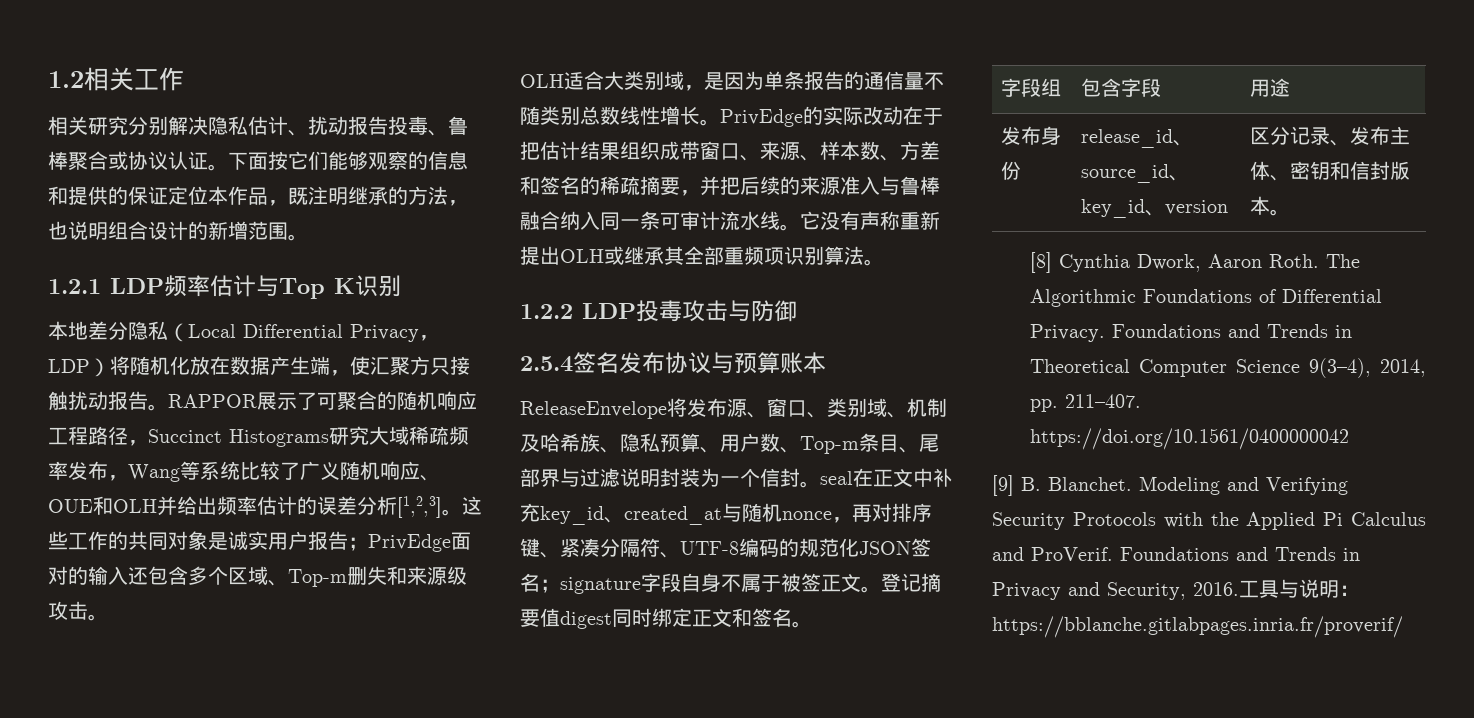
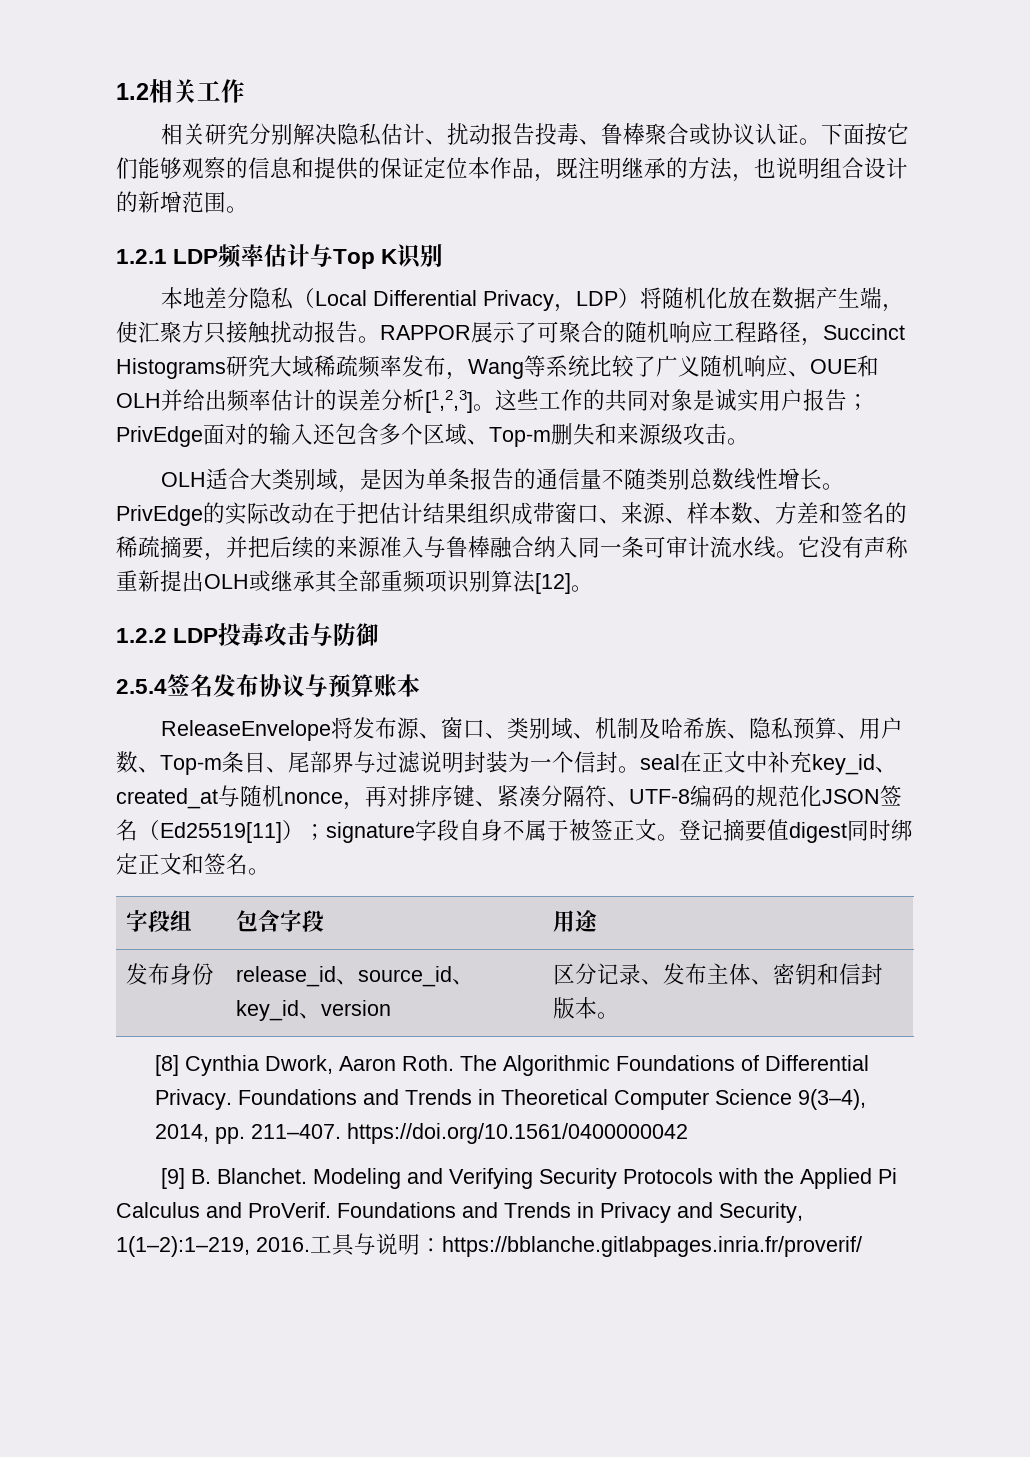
- 它没有声称重新提出OLH或继承其全部重频项识别算法。
+ 它没有声称重新提出OLH或继承其全部重频项识别算法[12]。
- ReleaseEnvelope将发布源、窗口、类别域、机制及哈希族、隐私预算、用户数、Top-m条目、尾部界与过滤说明封装为一个信封。seal在正文中补充key_id、created_at与随机nonce，再对排序键、紧凑分隔符、UTF-8编码的规范化JSON签名；signature字段自身不属于被签正文。
+ ReleaseEnvelope将发布源、窗口、类别域、机制及哈希族、隐私预算、用户数、Top-m条目、尾部界与过滤说明封装为一个信封。seal在正文中补充key_id、created_at与随机nonce，再对排序键、紧凑分隔符、UTF-8编码的规范化JSON签名（Ed25519[11]）；signature字段自身不属于被签正文。
- Foundations and Trends in Privacy and Security, 2016.
+ Foundations and Trends in Privacy and Security, 1(1–2):1–219, 2016.

